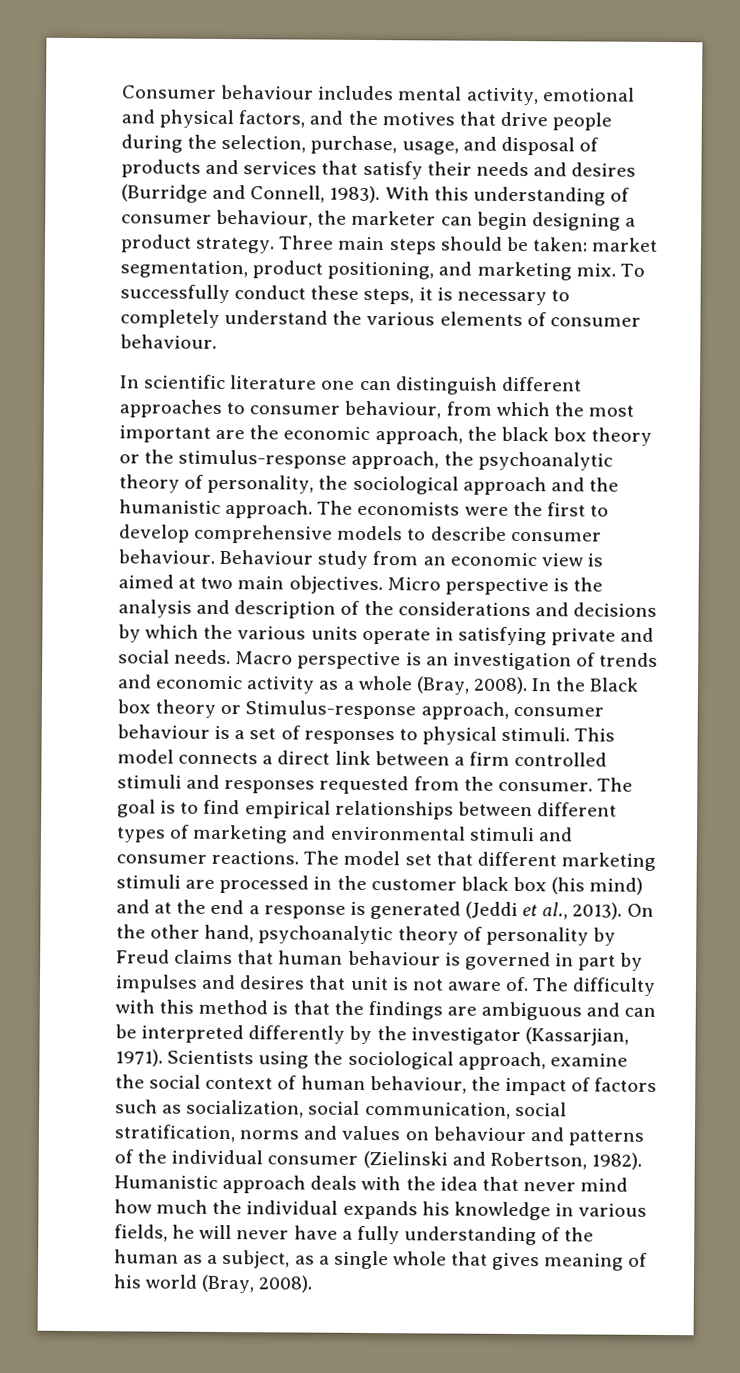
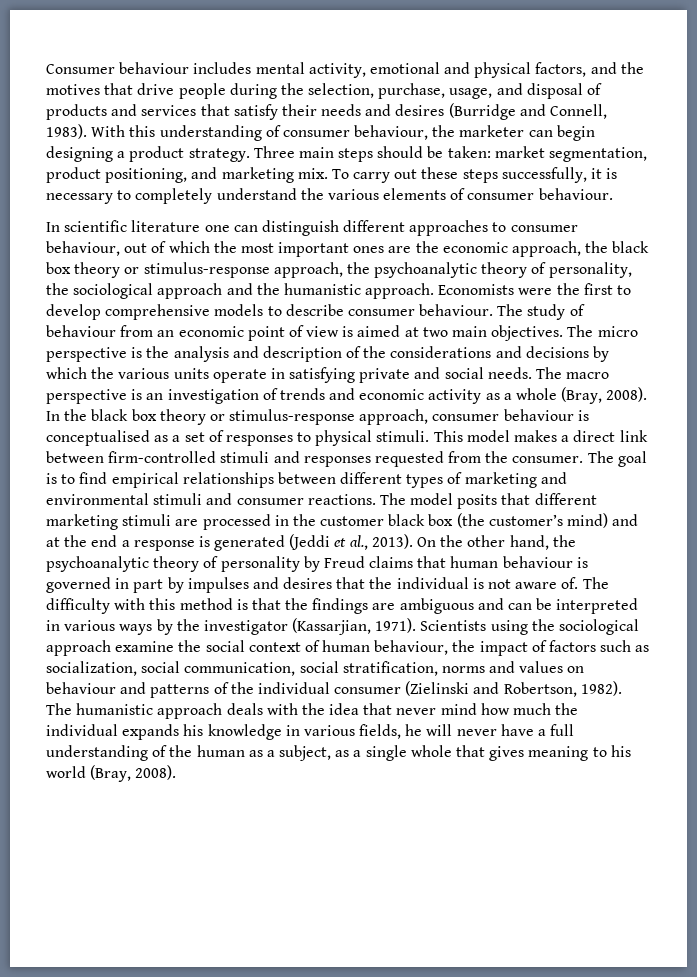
- To successfully conduct these steps, it is necessary to completely understand the various elements of consumer behaviour.
+ To carry out these steps successfully, it is necessary to completely understand the various elements of consumer behaviour.
- In scientific literature one can distinguish different approaches to consumer behaviour, from which the most important are the economic approach, the black box theory or the stimulus-response approach, the psychoanalytic theory of personality, the sociological approach and the humanistic approach.
+ In scientific literature one can distinguish different approaches to consumer behaviour, out of which the most important ones are the economic approach, the black box theory or stimulus-response approach, the psychoanalytic theory of personality, the sociological approach and the humanistic approach.
- The economists were the first to develop comprehensive models to describe consumer behaviour.
+ Economists were the first to develop comprehensive models to describe consumer behaviour.
- Behaviour study from an economic view is aimed at two main objectives.
+ The study of behaviour from an economic point of view is aimed at two main objectives.
- Micro perspective is the analysis and description of the considerations and decisions by which the various units operate in satisfying private and social needs.
+ The micro perspective is the analysis and description of the considerations and decisions by which the various units operate in satisfying private and social needs.
- Macro perspective is an investigation of trends and economic activity as a whole (Bray, 2008).
+ The macro perspective is an investigation of trends and economic activity as a whole (Bray, 2008).
- In the Black box theory or Stimulus-response approach, consumer behaviour is a set of responses to physical stimuli.
+ In the black box theory or stimulus-response approach, consumer behaviour is conceptualised as a set of responses to physical stimuli.
- This model connects a direct link between a firm controlled stimuli and responses requested from the consumer.
+ This model makes a direct link between firm-controlled stimuli and responses requested from the consumer.
- The model set that different marketing stimuli are processed in the customer black box (his mind) and at the end a response is generated (Jeddi et al., 2013).
+ The model posits that different marketing stimuli are processed in the customer black box (the customer’s mind) and at the end a response is generated (Jeddi et al., 2013).
- On the other hand, psychoanalytic theory of personality by Freud claims that human behaviour is governed in part by impulses and desires that unit is not aware of.
+ On the other hand, the psychoanalytic theory of personality by Freud claims that human behaviour is governed in part by impulses and desires that the individual is not aware of.
- The difficulty with this method is that the findings are ambiguous and can be interpreted differently by the investigator (Kassarjian, 1971).
+ The difficulty with this method is that the findings are ambiguous and can be interpreted in various ways by the investigator (Kassarjian, 1971).
- Scientists using the sociological approach, examine the social context of human behaviour, the impact of factors such as socialization, social communication, social stratification, norms and values on behaviour and patterns of the individual consumer (Zielinski and Robertson, 1982).
+ Scientists using the sociological approach examine the social context of human behaviour, the impact of factors such as socialization, social communication, social stratification, norms and values on behaviour and patterns of the individual consumer (Zielinski and Robertson, 1982).
- Humanistic approach deals with the idea that never mind how much the individual expands his knowledge in various fields, he will never have a fully understanding of the human as a subject, as a single whole that gives meaning of his world (Bray, 2008).
+ The humanistic approach deals with the idea that never mind how much the individual expands his knowledge in various fields, he will never have a full understanding of the human as a subject, as a single whole that gives meaning to his world (Bray, 2008).

